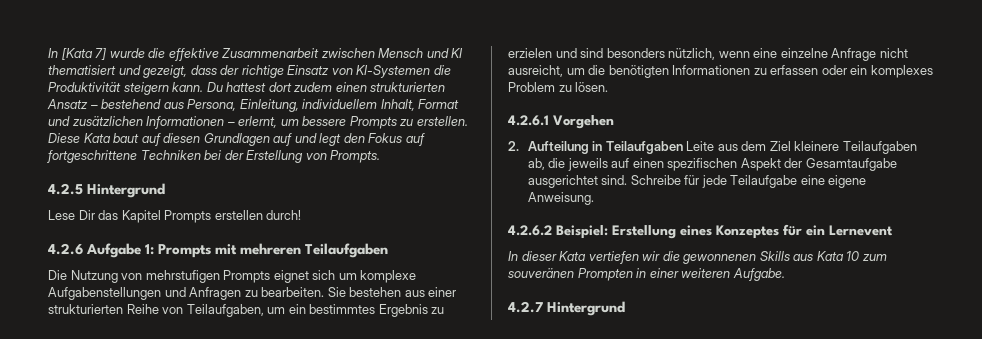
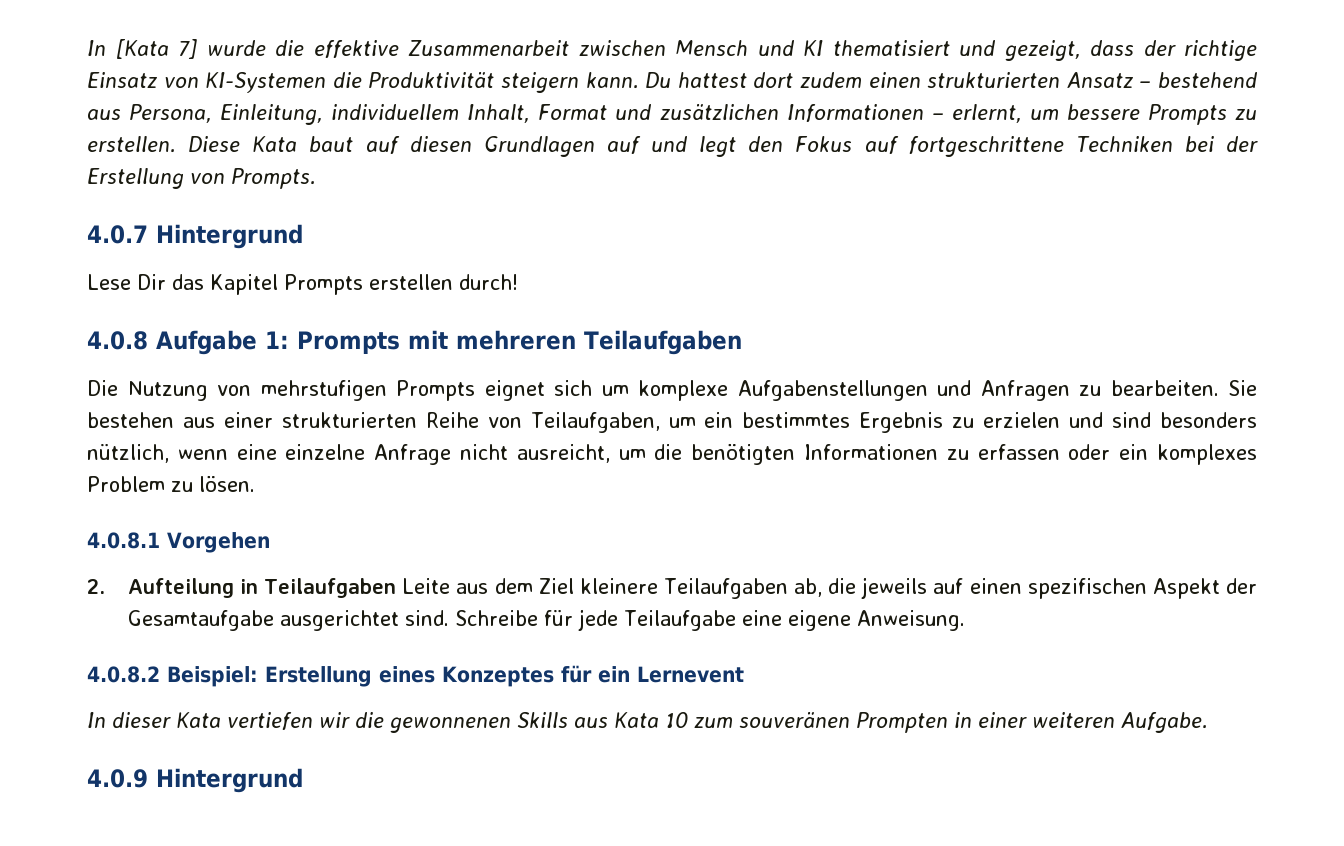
- 4.2.5 Hintergrund
+ 4.0.7 Hintergrund
- 4.2.6 Aufgabe 1: Prompts mit mehreren Teilaufgaben
+ 4.0.8 Aufgabe 1: Prompts mit mehreren Teilaufgaben
- 4.2.6.1 Vorgehen
+ 4.0.8.1 Vorgehen
- 4.2.6.2 Beispiel: Erstellung eines Konzeptes für ein Lernevent
+ 4.0.8.2 Beispiel: Erstellung eines Konzeptes für ein Lernevent
- 4.2.7 Hintergrund
+ 4.0.9 Hintergrund

